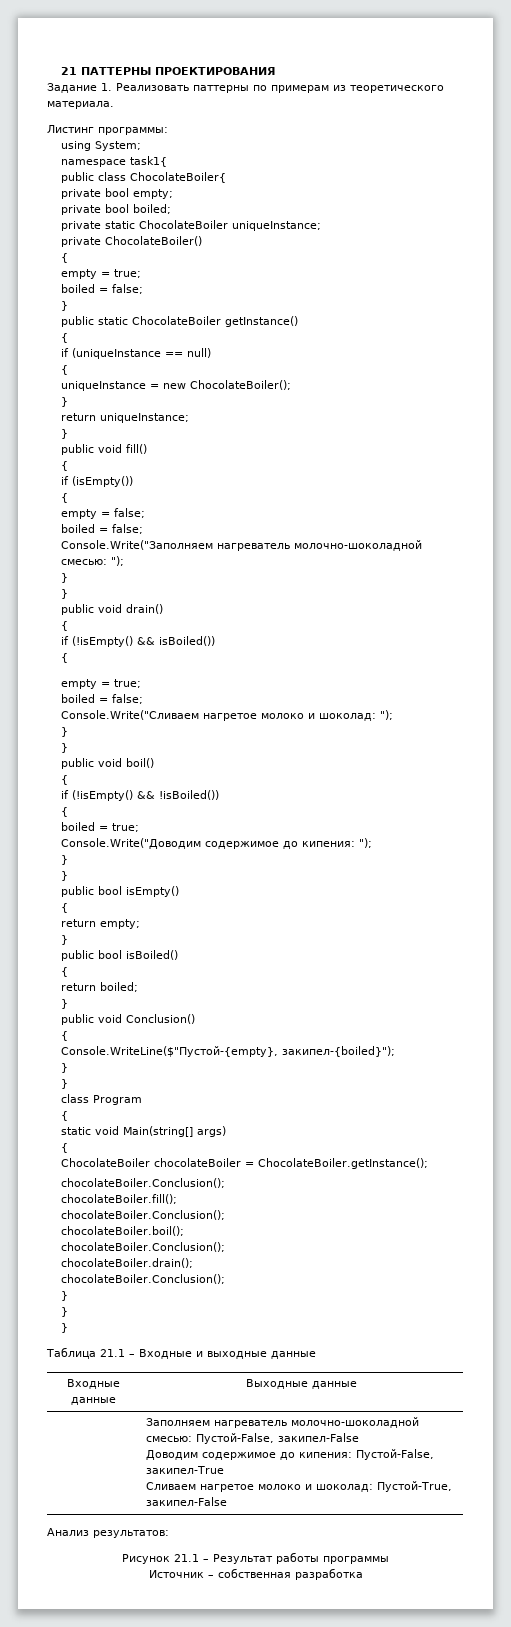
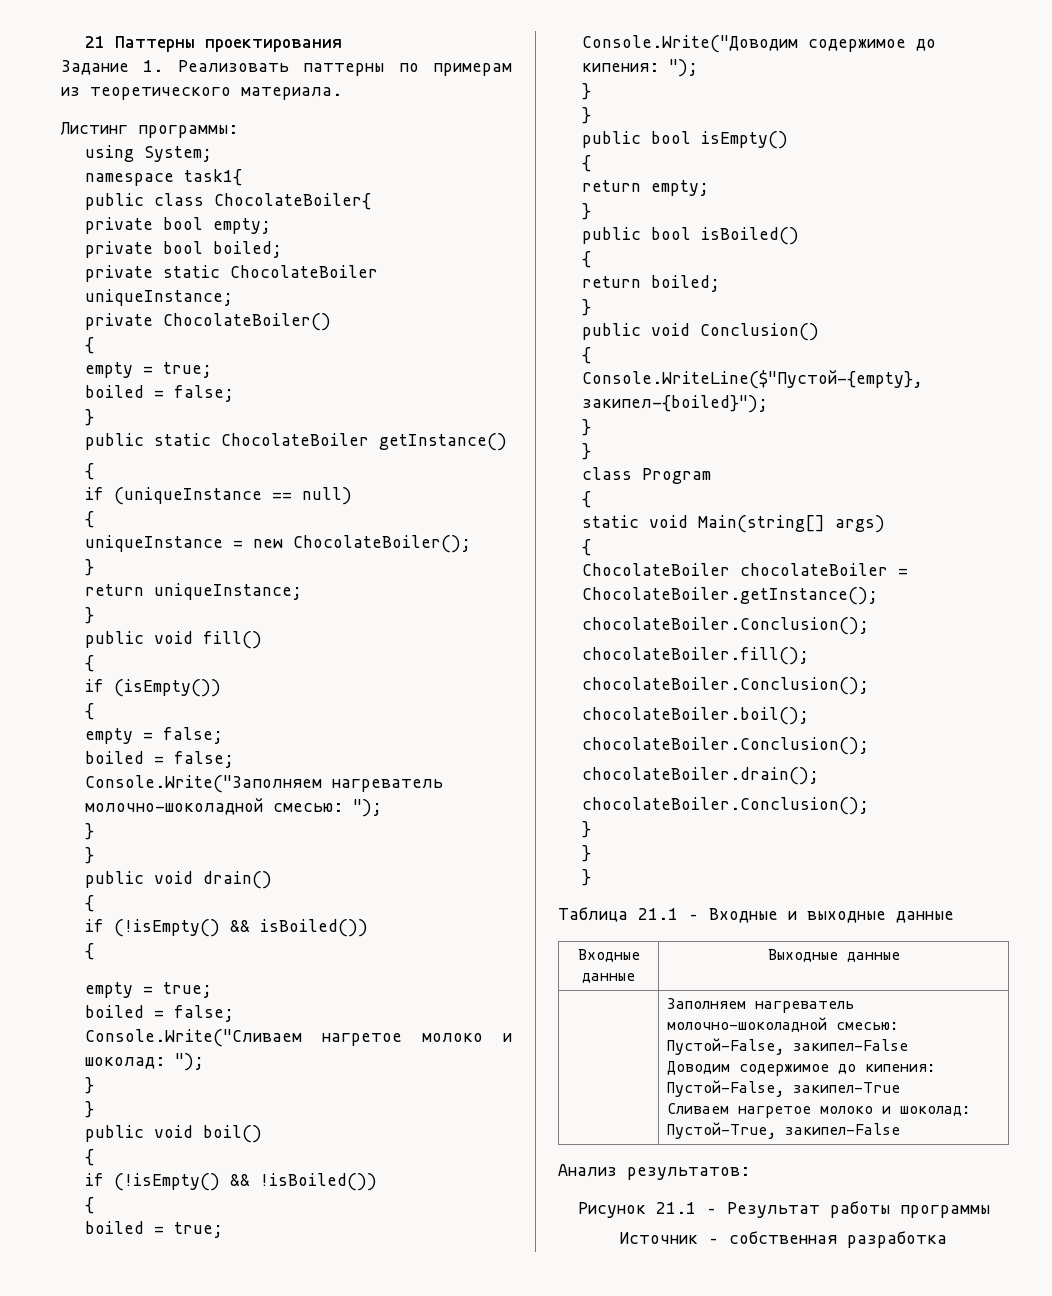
- 21 ПАТТЕРНЫ ПРОЕКТИРОВАНИЯ
+ 21 Паттерны проектирования

